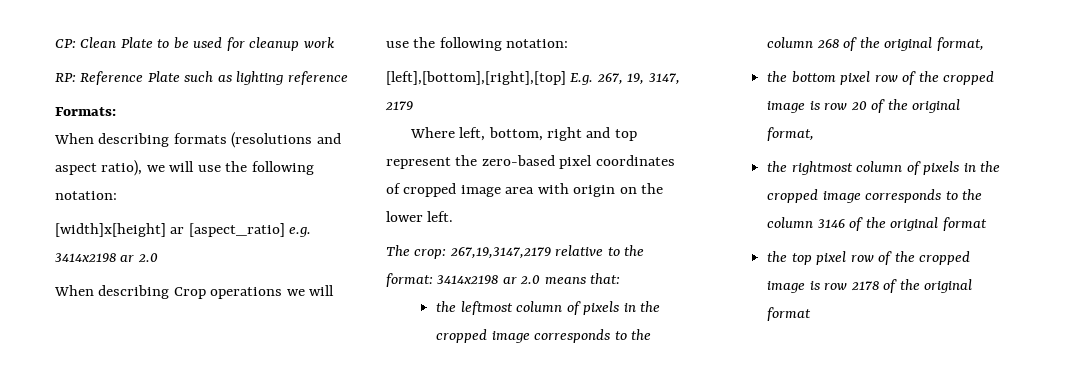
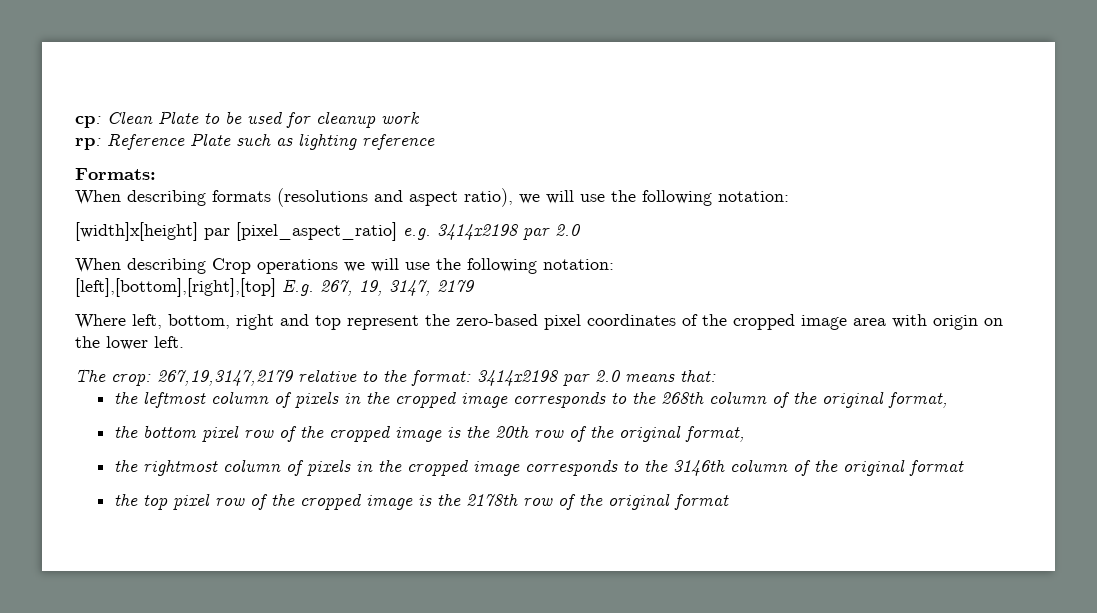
- CP: Clean Plate to be used for cleanup work
+ cp: Clean Plate to be used for cleanup work
- RP: Reference Plate such as lighting reference
+ rp: Reference Plate such as lighting reference
- [width]x[height] ar [aspect_ratio] e.g. 3414x2198 ar 2.0
+ [width]x[height] par [pixel_aspect_ratio] e.g. 3414x2198 par 2.0
- Where left, bottom, right and top represent the zero-based pixel coordinates of cropped image area with origin on the lower left.
+ Where left, bottom, right and top represent the zero-based pixel coordinates of the cropped image area with origin on the lower left.
- The crop: 267,19,3147,2179 relative to the format: 3414x2198 ar 2.0 means that:
+ The crop: 267,19,3147,2179 relative to the format: 3414x2198 par 2.0 means that:
- the leftmost column of pixels in the cropped image corresponds to the column 268 of the original format,
+ the leftmost column of pixels in the cropped image corresponds to the 268th column of the original format,
- the bottom pixel row of the cropped image is row 20 of the original format,
+ the bottom pixel row of the cropped image is the 20th row of the original format,
- the rightmost column of pixels in the cropped image corresponds to the column 3146 of the original format
+ the rightmost column of pixels in the cropped image corresponds to the 3146th column of the original format
- the top pixel row of the cropped image is row 2178 of the original format
+ the top pixel row of the cropped image is the 2178th row of the original format

